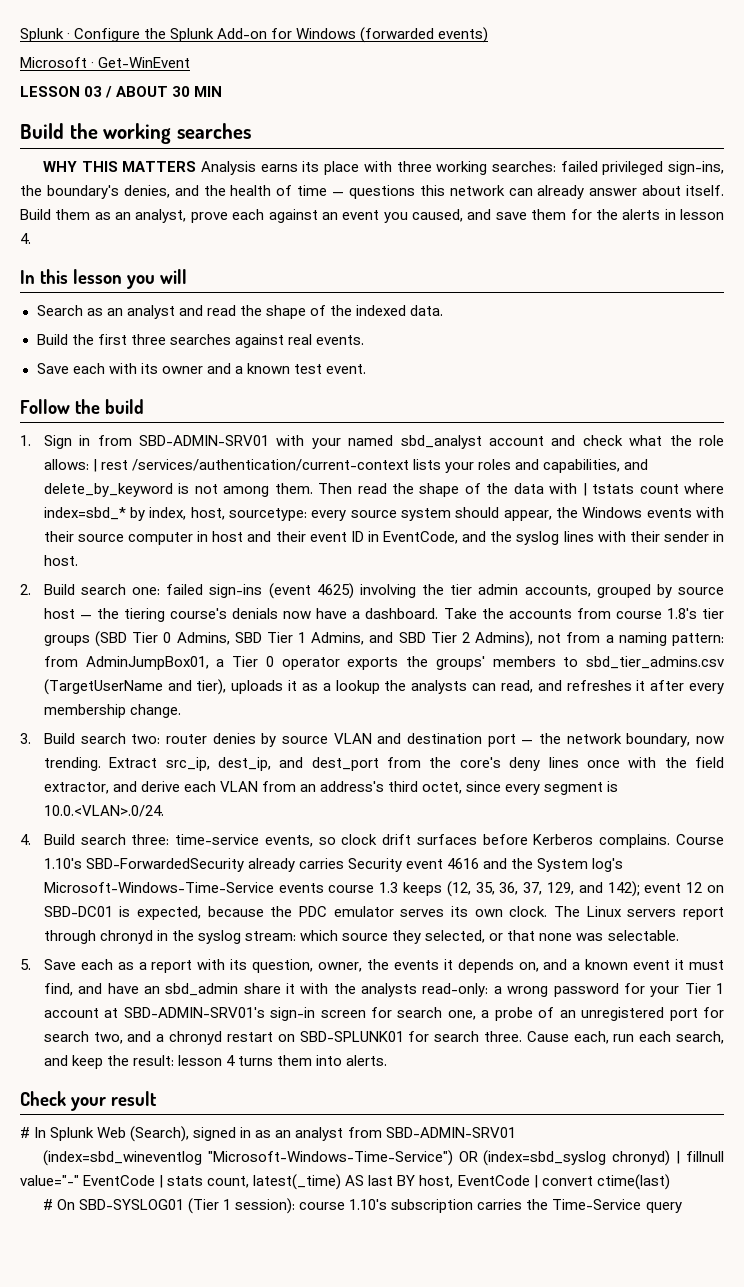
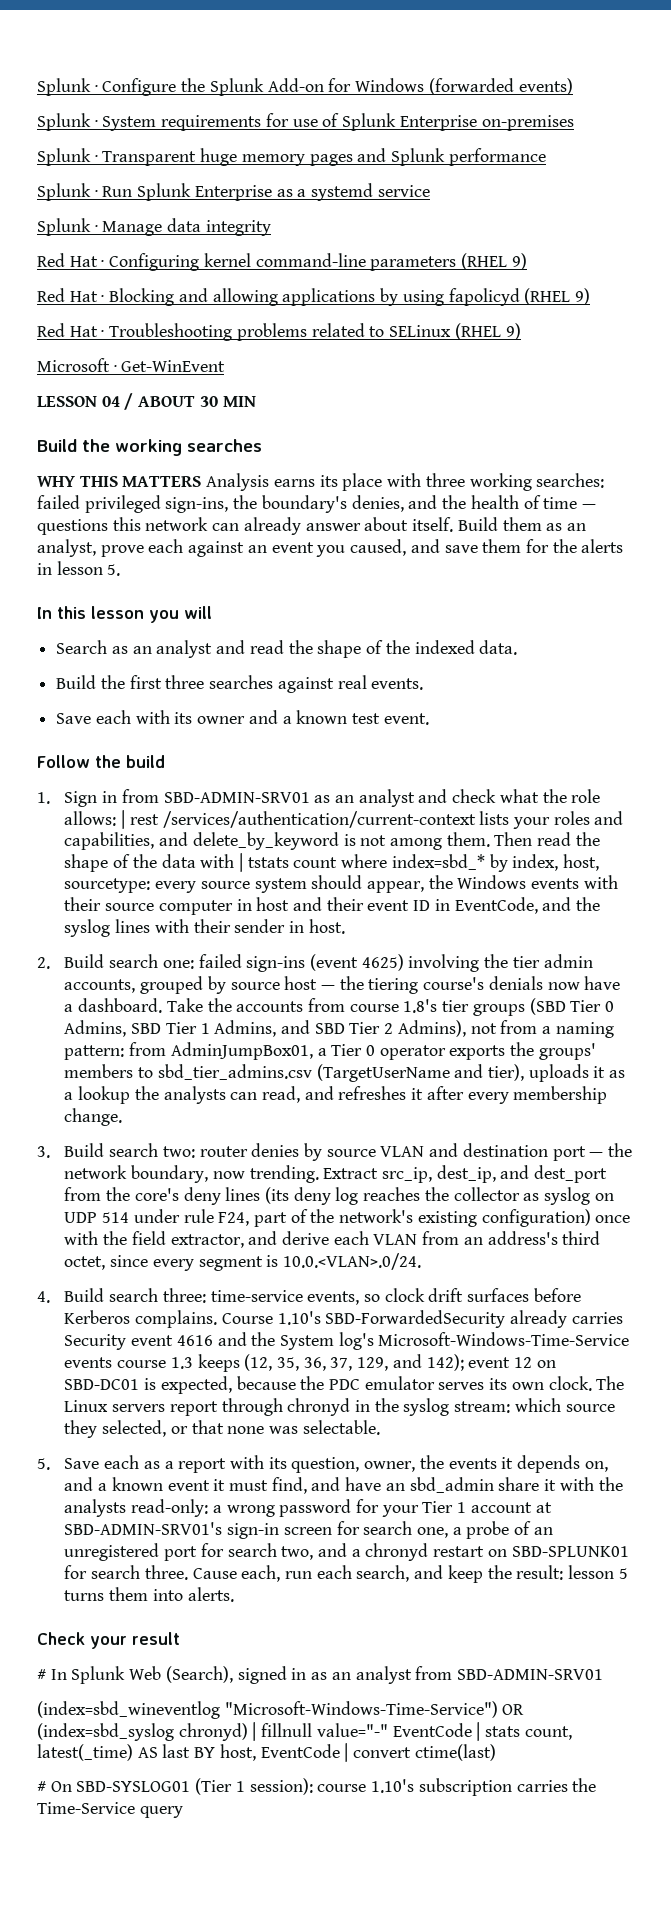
+ Splunk · System requirements for use of Splunk Enterprise on-premises
+ Splunk · Transparent huge memory pages and Splunk performance
+ Splunk · Run Splunk Enterprise as a systemd service
+ Splunk · Manage data integrity
+ Red Hat · Configuring kernel command-line parameters (RHEL 9)
+ Red Hat · Blocking and allowing applications by using fapolicyd (RHEL 9)
+ Red Hat · Troubleshooting problems related to SELinux (RHEL 9)
- LESSON 03 / ABOUT 30 MIN
+ LESSON 04 / ABOUT 30 MIN
- Build them as an analyst, prove each against an event you caused, and save them for the alerts in lesson 4.
+ Build them as an analyst, prove each against an event you caused, and save them for the alerts in lesson 5.
- 1. Sign in from SBD-ADMIN-SRV01 with your named sbd_analyst account and check what the role allows: | rest /services/authentication/current-context lists your roles and capabilities, and delete_by_keyword is not among them.
+ 1. Sign in from SBD-ADMIN-SRV01 as an analyst and check what the role allows: | rest /services/authentication/current-context lists your roles and capabilities, and delete_by_keyword is not among them.
- Extract src_ip, dest_ip, and dest_port from the core's deny lines once with the field extractor, and derive each VLAN from an address's third octet, since every segment is 10.0.<VLAN>.0/24.
+ Extract src_ip, dest_ip, and dest_port from the core's deny lines (its deny log reaches the collector as syslog on UDP 514 under rule F24, part of the network's existing configuration) once with the field extractor, and derive each VLAN from an address's third octet, since every segment is 10.0.<VLAN>.0/24.
- Cause each, run each search, and keep the result: lesson 4 turns them into alerts.
+ Cause each, run each search, and keep the result: lesson 5 turns them into alerts.

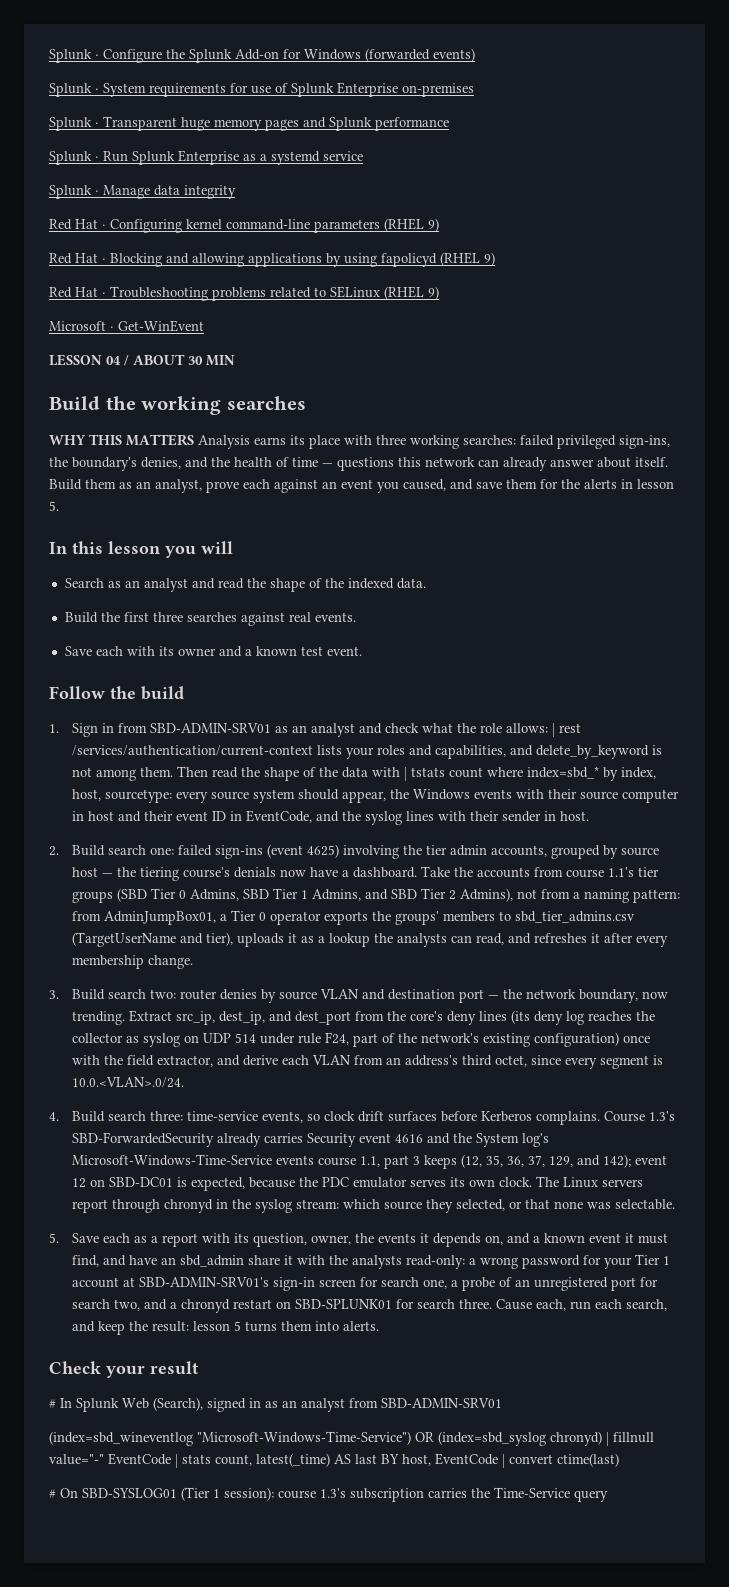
- Take the accounts from course 1.8's tier groups (SBD Tier 0 Admins, SBD Tier 1 Admins, and SBD Tier 2 Admins), not from a naming pattern: from AdminJumpBox01, a Tier 0 operator exports the groups' members to sbd_tier_admins.csv (TargetUserName and tier), uploads it as a lookup the analysts can read, and refreshes it after every membership change.
+ Take the accounts from course 1.1's tier groups (SBD Tier 0 Admins, SBD Tier 1 Admins, and SBD Tier 2 Admins), not from a naming pattern: from AdminJumpBox01, a Tier 0 operator exports the groups' members to sbd_tier_admins.csv (TargetUserName and tier), uploads it as a lookup the analysts can read, and refreshes it after every membership change.
- Course 1.10's SBD-ForwardedSecurity already carries Security event 4616 and the System log's Microsoft-Windows-Time-Service events course 1.3 keeps (12, 35, 36, 37, 129, and 142); event 12 on SBD-DC01 is expected, because the PDC emulator serves its own clock.
+ Course 1.3's SBD-ForwardedSecurity already carries Security event 4616 and the System log's Microsoft-Windows-Time-Service events course 1.1, part 3 keeps (12, 35, 36, 37, 129, and 142); event 12 on SBD-DC01 is expected, because the PDC emulator serves its own clock.
- # On SBD-SYSLOG01 (Tier 1 session): course 1.10's subscription carries the Time-Service query
+ # On SBD-SYSLOG01 (Tier 1 session): course 1.3's subscription carries the Time-Service query

